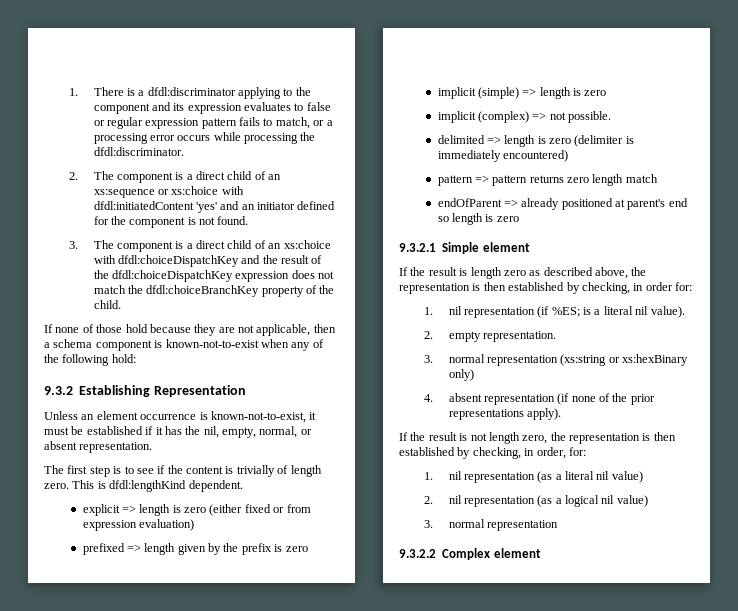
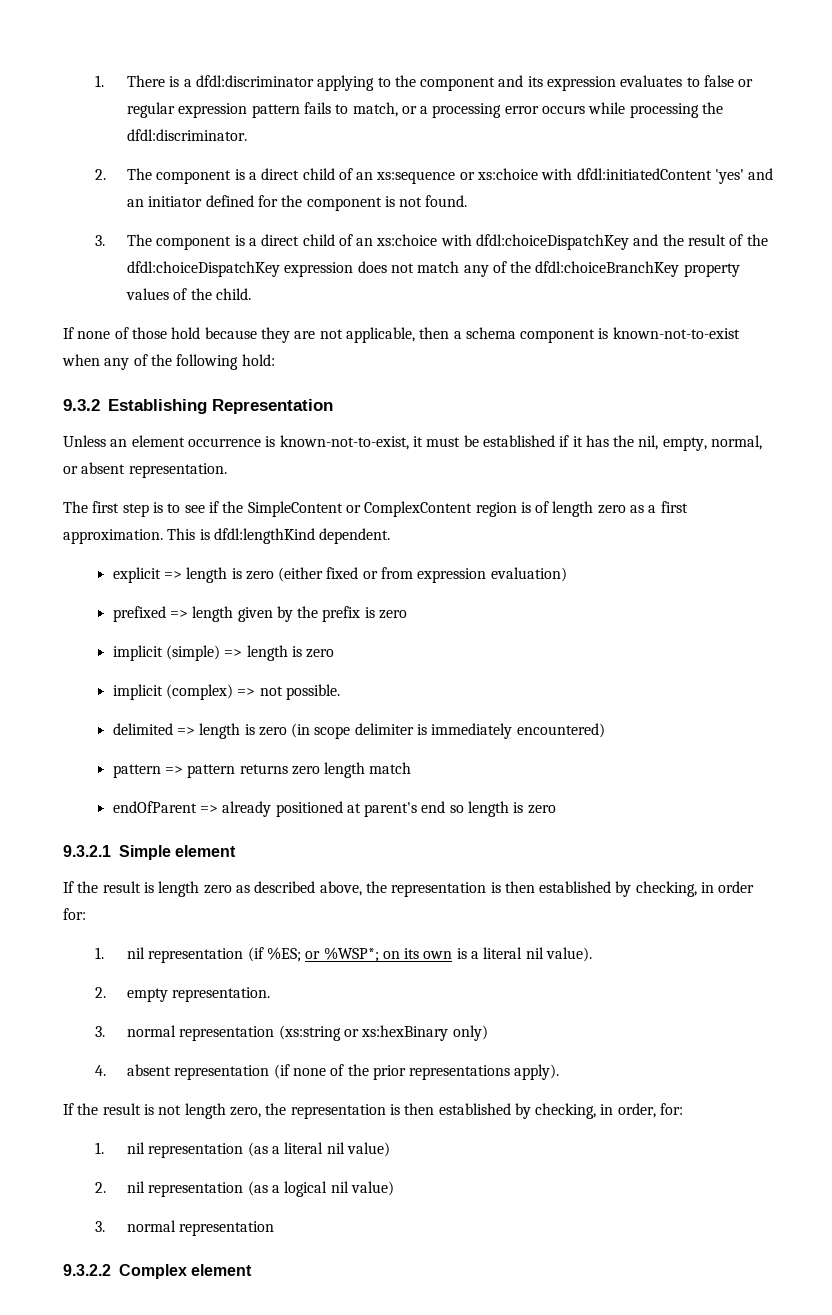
- 3. The component is a direct child of an xs:choice with dfdl:choiceDispatchKey and the result of the dfdl:choiceDispatchKey expression does not match the dfdl:choiceBranchKey property of the child.
+ 3. The component is a direct child of an xs:choice with dfdl:choiceDispatchKey and the result of the dfdl:choiceDispatchKey expression does not match any of the dfdl:choiceBranchKey property values of the child.
- The first step is to see if the content is trivially of length zero.
+ The first step is to see if the SimpleContent or ComplexContent region is of length zero as a first approximation.
- delimited => length is zero (delimiter is immediately encountered)
+ delimited => length is zero (in scope delimiter is immediately encountered)
- 1. nil representation (if %ES; is a literal nil value).
+ 1. nil representation (if %ES; or %WSP*; on its own is a literal nil value).

